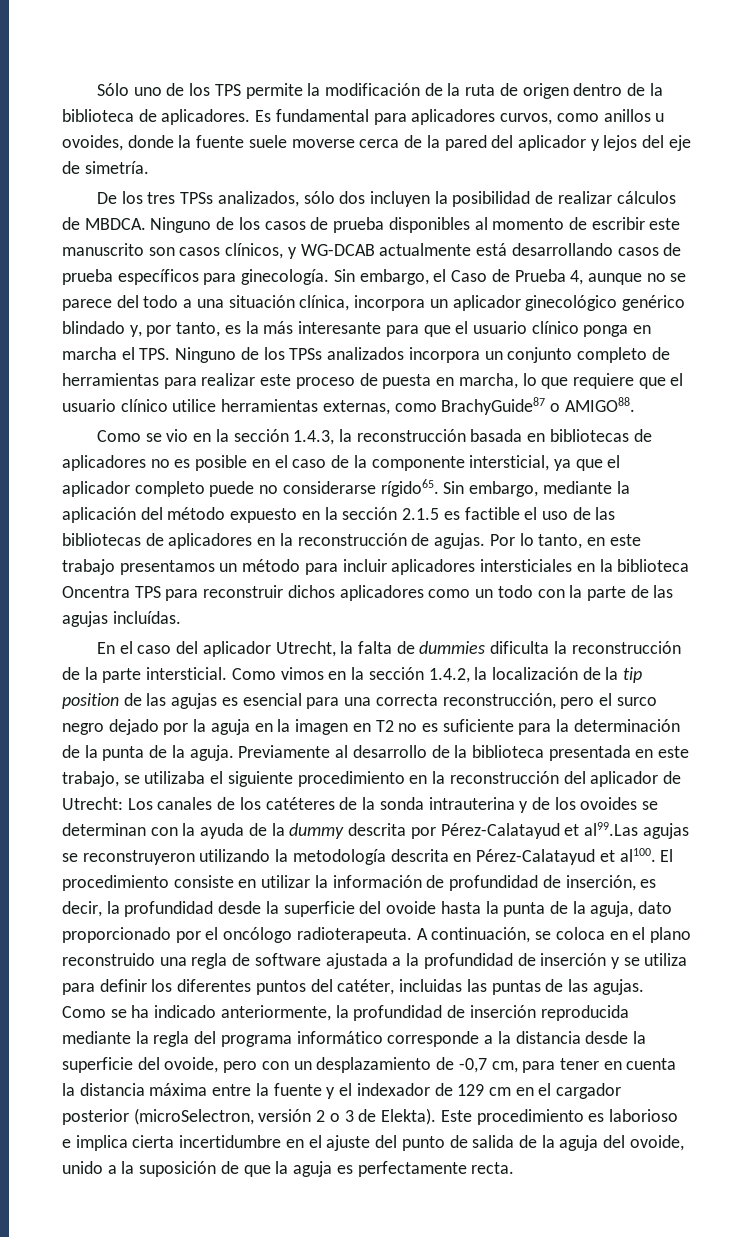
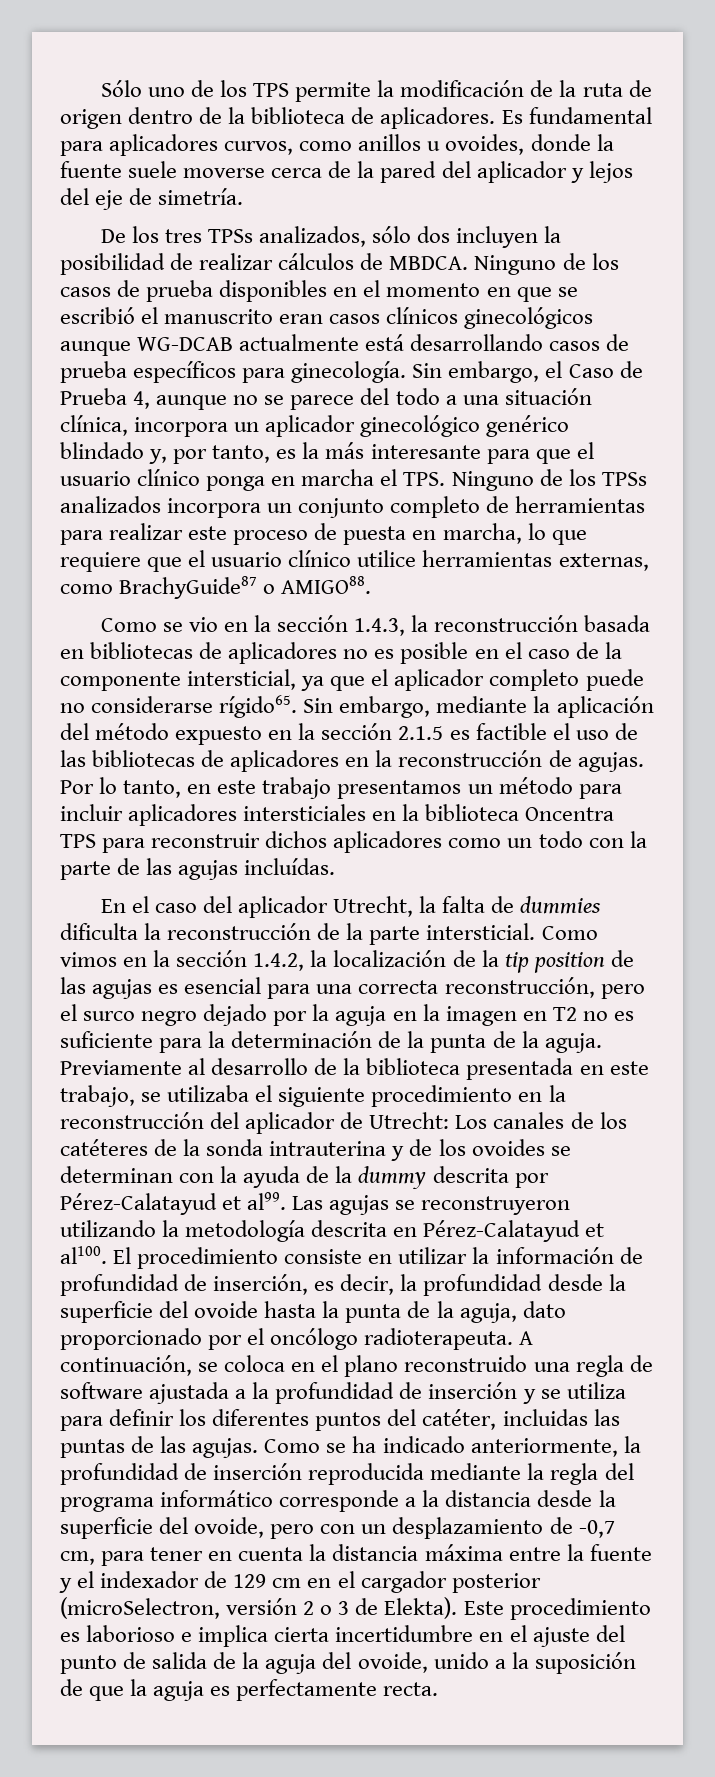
- Ninguno de los casos de prueba disponibles al momento de escribir este manuscrito son casos clínicos, y WG-DCAB actualmente está desarrollando casos de prueba específicos para ginecología.
+ Ninguno de los casos de prueba disponibles en el momento en que se escribió el manuscrito eran casos clínicos ginecológicos aunque WG-DCAB actualmente está desarrollando casos de prueba específicos para ginecología.
- Previamente al desarrollo de la biblioteca presentada en este trabajo, se utilizaba el siguiente procedimiento en la reconstrucción del aplicador de Utrecht: Los canales de los catéteres de la sonda intrauterina y de los ovoides se determinan con la ayuda de la dummy descrita por Pérez-Calatayud et al99.Las agujas se reconstruyeron utilizando la metodología descrita en Pérez-Calatayud et al100.
+ Previamente al desarrollo de la biblioteca presentada en este trabajo, se utilizaba el siguiente procedimiento en la reconstrucción del aplicador de Utrecht: Los canales de los catéteres de la sonda intrauterina y de los ovoides se determinan con la ayuda de la dummy descrita por Pérez-Calatayud et al99. Las agujas se reconstruyeron utilizando la metodología descrita en Pérez-Calatayud et al100.

